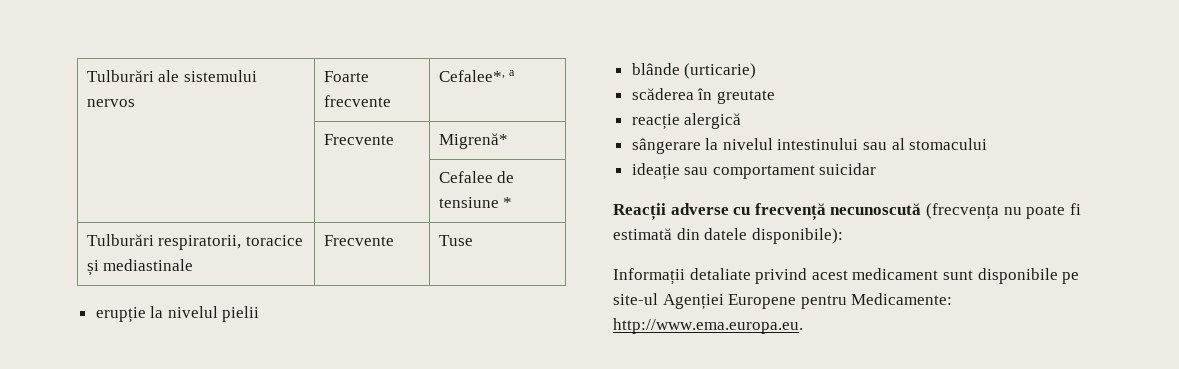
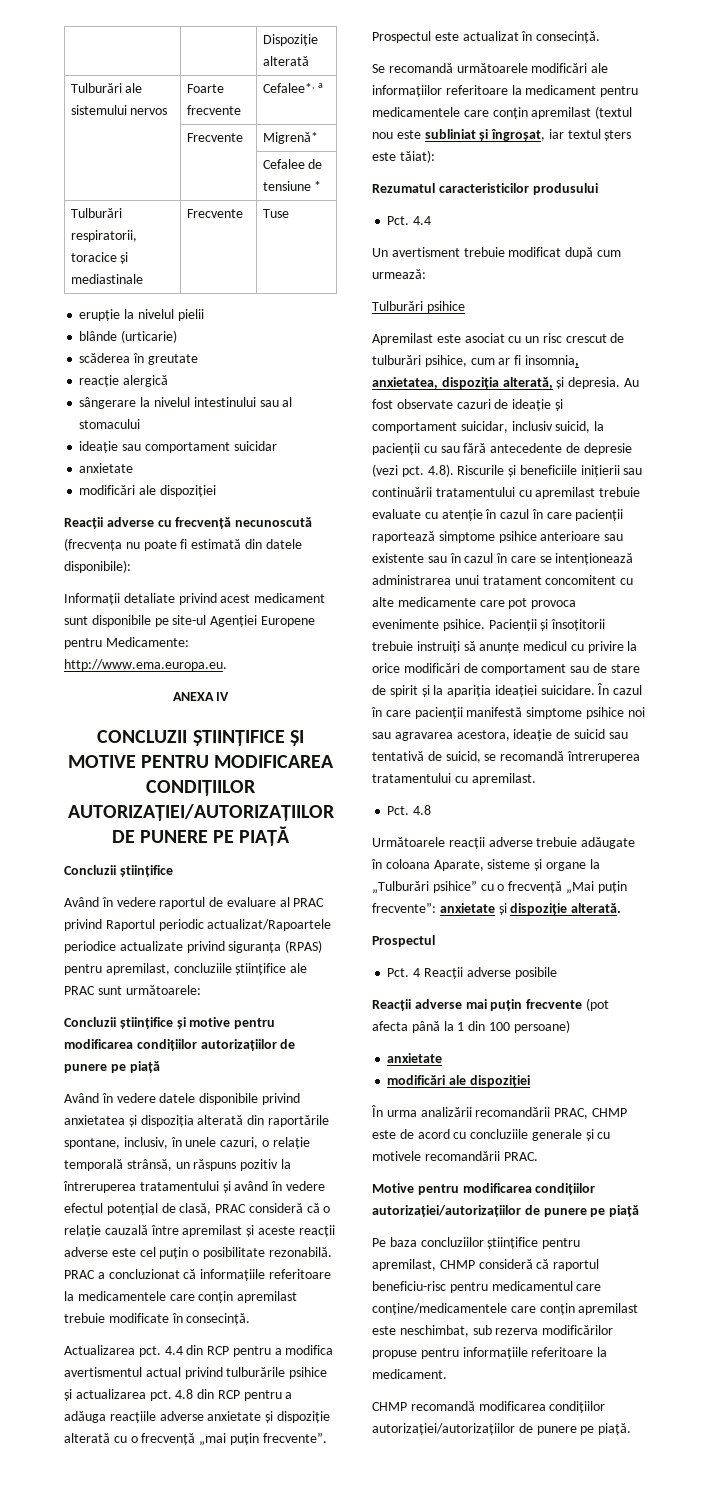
+ | | Dispoziție alterată
  ideație sau comportament suicidar
+ anxietate
+ modificări ale dispoziției
+ ANEXA IV
+ CONCLUZII ȘTIINȚIFICE ȘI MOTIVE PENTRU MODIFICAREA CONDIȚIILOR AUTORIZAȚIEI/AUTORIZAȚIILOR DE PUNERE PE PIAȚĂ
+ Concluzii științifice
+ Având în vedere raportul de evaluare al PRAC privind Raportul periodic actualizat/Rapoartele periodice actualizate privind siguranța (RPAS) pentru apremilast, concluziile științifice ale PRAC sunt următoarele:
+ Concluzii științifice și motive pentru modificarea condițiilor autorizațiilor de punere pe piață
+ Având în vedere datele disponibile privind anxietatea și dispoziția alterată din raportările spontane, inclusiv, în unele cazuri, o relație temporală strânsă, un răspuns pozitiv la întreruperea tratamentului și având în vedere efectul potențial de clasă, PRAC consideră că o relație cauzală între apremilast și aceste reacții adverse este cel puțin o posibilitate rezonabilă. PRAC a concluzionat că informațiile referitoare la medicamentele care conțin apremilast trebuie modificate în consecință.
+ Actualizarea pct. 4.4 din RCP pentru a modifica avertismentul actual privind tulburările psihice și actualizarea pct. 4.8 din RCP pentru a adăuga reacțiile adverse anxietate și dispoziție alterată cu o frecvență „mai puțin frecvente”. Prospectul este actualizat în consecință.
+ Se recomandă următoarele modificări ale informațiilor referitoare la medicament pentru medicamentele care conțin apremilast (textul nou este subliniat și îngroșat, iar textul șters este tăiat):
+ Rezumatul caracteristicilor produsului
+ Pct. 4.4
+ Un avertisment trebuie modificat după cum urmează:
+ Tulburări psihice
+ Apremilast este asociat cu un risc crescut de tulburări psihice, cum ar fi insomnia, anxietatea, dispoziția alterată, și depresia. Au fost observate cazuri de ideație și comportament suicidar, inclusiv suicid, la pacienții cu sau fără antecedente de depresie (vezi pct. 4.8). Riscurile și beneficiile inițierii sau continuării tratamentului cu apremilast trebuie evaluate cu atenție în cazul în care pacienții raportează simptome psihice anterioare sau existente sau în cazul în care se intenționează administrarea unui tratament concomitent cu alte medicamente care pot provoca evenimente psihice. Pacienții și însoțitorii trebuie instruiți să anunțe medicul cu privire la orice modificări de comportament sau de stare de spirit și la apariția ideației suicidare. În cazul în care pacienții manifestă simptome psihice noi sau agravarea acestora, ideație de suicid sau tentativă de suicid, se recomandă întreruperea tratamentului cu apremilast.
+ Pct. 4.8
+ Următoarele reacții adverse trebuie adăugate în coloana Aparate, sisteme și organe la „Tulburări psihice” cu o frecvență „Mai puțin frecvente”: anxietate și dispoziție alterată.
+ Prospectul
+ Pct. 4 Reacții adverse posibile
+ Reacții adverse mai puțin frecvente (pot afecta până la 1 din 100 persoane)
+ anxietate
+ modificări ale dispoziției
+ În urma analizării recomandării PRAC, CHMP este de acord cu concluziile generale și cu motivele recomandării PRAC.
+ Motive pentru modificarea condițiilor autorizației/autorizațiilor de punere pe piață
+ Pe baza concluziilor științifice pentru apremilast, CHMP consideră că raportul beneficiu-risc pentru medicamentul care conține/medicamentele care conțin apremilast este neschimbat, sub rezerva modificărilor propuse pentru informațiile referitoare la medicament.
+ CHMP recomandă modificarea condițiilor autorizației/autorizațiilor de punere pe piață.

